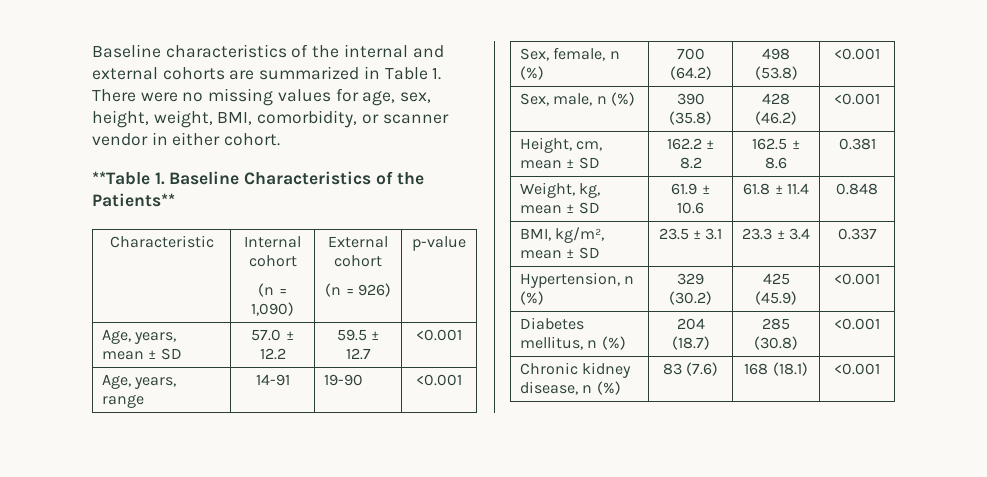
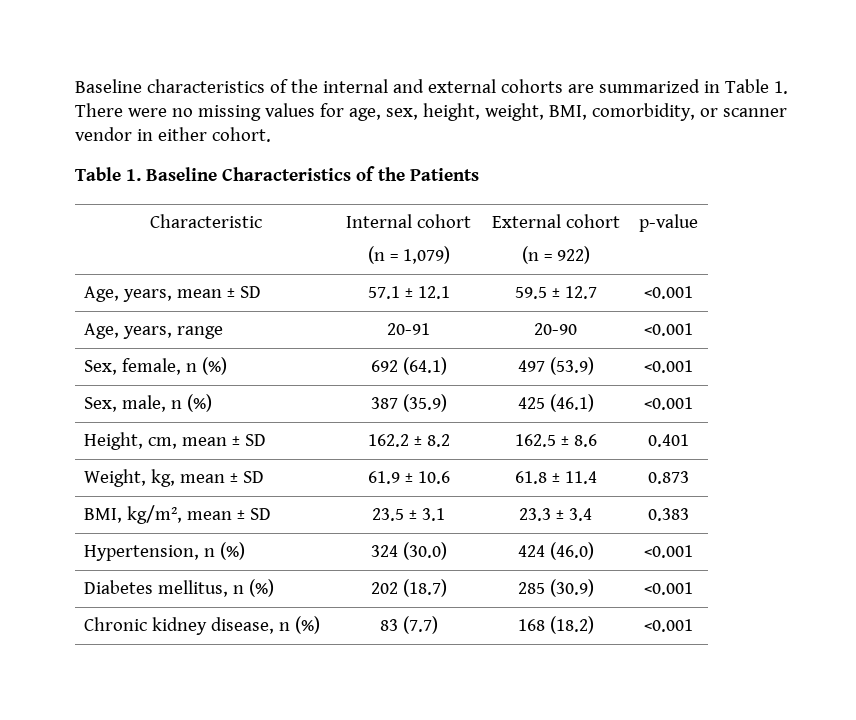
- **Table 1. Baseline Characteristics of the Patients**
+ Table 1. Baseline Characteristics of the Patients
  Characteristic | Internal cohort
- (n = 1,090) | External cohort
- (n = 926) | p-value
+ (n = 1,079) | External cohort
+ (n = 922) | p-value
- Age, years, mean ± SD | 57.0 ± 12.2 | 59.5 ± 12.7 | <0.001
+ Age, years, mean ± SD | 57.1 ± 12.1 | 59.5 ± 12.7 | <0.001
- Age, years, range | 14-91 | 19-90 | <0.001
+ Age, years, range | 20-91 | 20-90 | <0.001
- Sex, female, n (%) | 700 (64.2) | 498 (53.8) | <0.001
+ Sex, female, n (%) | 692 (64.1) | 497 (53.9) | <0.001
- Sex, male, n (%) | 390 (35.8) | 428 (46.2) | <0.001
+ Sex, male, n (%) | 387 (35.9) | 425 (46.1) | <0.001
- Height, cm, mean ± SD | 162.2 ± 8.2 | 162.5 ± 8.6 | 0.381
+ Height, cm, mean ± SD | 162.2 ± 8.2 | 162.5 ± 8.6 | 0.401
- Weight, kg, mean ± SD | 61.9 ± 10.6 | 61.8 ± 11.4 | 0.848
+ Weight, kg, mean ± SD | 61.9 ± 10.6 | 61.8 ± 11.4 | 0.873
- BMI, kg/m², mean ± SD | 23.5 ± 3.1 | 23.3 ± 3.4 | 0.337
+ BMI, kg/m², mean ± SD | 23.5 ± 3.1 | 23.3 ± 3.4 | 0.383
- Hypertension, n (%) | 329 (30.2) | 425 (45.9) | <0.001
+ Hypertension, n (%) | 324 (30.0) | 424 (46.0) | <0.001
- Diabetes mellitus, n (%) | 204 (18.7) | 285 (30.8) | <0.001
+ Diabetes mellitus, n (%) | 202 (18.7) | 285 (30.9) | <0.001
- Chronic kidney disease, n (%) | 83 (7.6) | 168 (18.1) | <0.001
+ Chronic kidney disease, n (%) | 83 (7.7) | 168 (18.2) | <0.001

